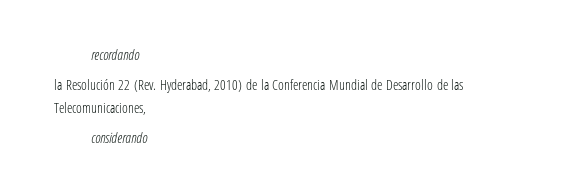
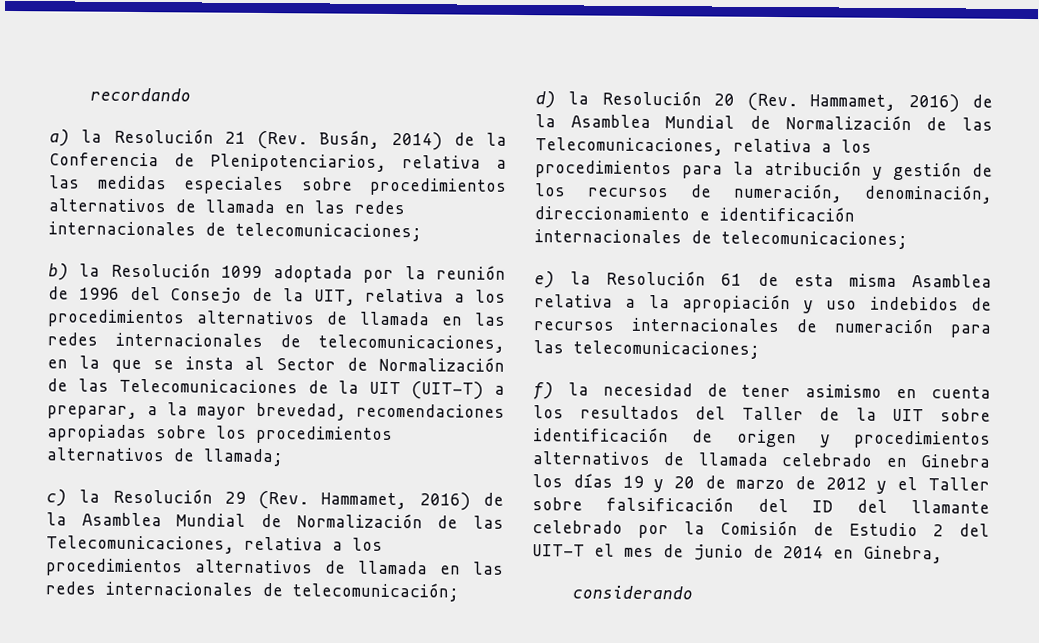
- la Resolución 22 (Rev. Hyderabad, 2010) de la Conferencia Mundial de Desarrollo de las Telecomunicaciones,
+ a) la Resolución 21 (Rev. Busán, 2014) de la Conferencia de Plenipotenciarios, relativa a las medidas especiales sobre procedimientos alternativos de llamada en las redes internacionales de telecomunicaciones;
+ b) la Resolución 1099 adoptada por la reunión de 1996 del Consejo de la UIT, relativa a los procedimientos alternativos de llamada en las redes internacionales de telecomunicaciones, en la que se insta al Sector de Normalización de las Telecomunicaciones de la UIT (UIT-T) a preparar, a la mayor brevedad, recomendaciones apropiadas sobre los procedimientos alternativos de llamada;
+ c) la Resolución 29 (Rev. Hammamet, 2016) de la Asamblea Mundial de Normalización de las Telecomunicaciones, relativa a los procedimientos alternativos de llamada en las redes internacionales de telecomunicación;
+ d) la Resolución 20 (Rev. Hammamet, 2016) de la Asamblea Mundial de Normalización de las Telecomunicaciones, relativa a los procedimientos para la atribución y gestión de los recursos de numeración, denominación, direccionamiento e identificación internacionales de telecomunicaciones;
+ e) la Resolución 61 de esta misma Asamblea relativa a la apropiación y uso indebidos de recursos internacionales de numeración para las telecomunicaciones;
+ f) la necesidad de tener asimismo en cuenta los resultados del Taller de la UIT sobre identificación de origen y procedimientos alternativos de llamada celebrado en Ginebra los días 19 y 20 de marzo de 2012 y el Taller sobre falsificación del ID del llamante celebrado por la Comisión de Estudio 2 del UIT-T el mes de junio de 2014 en Ginebra,

